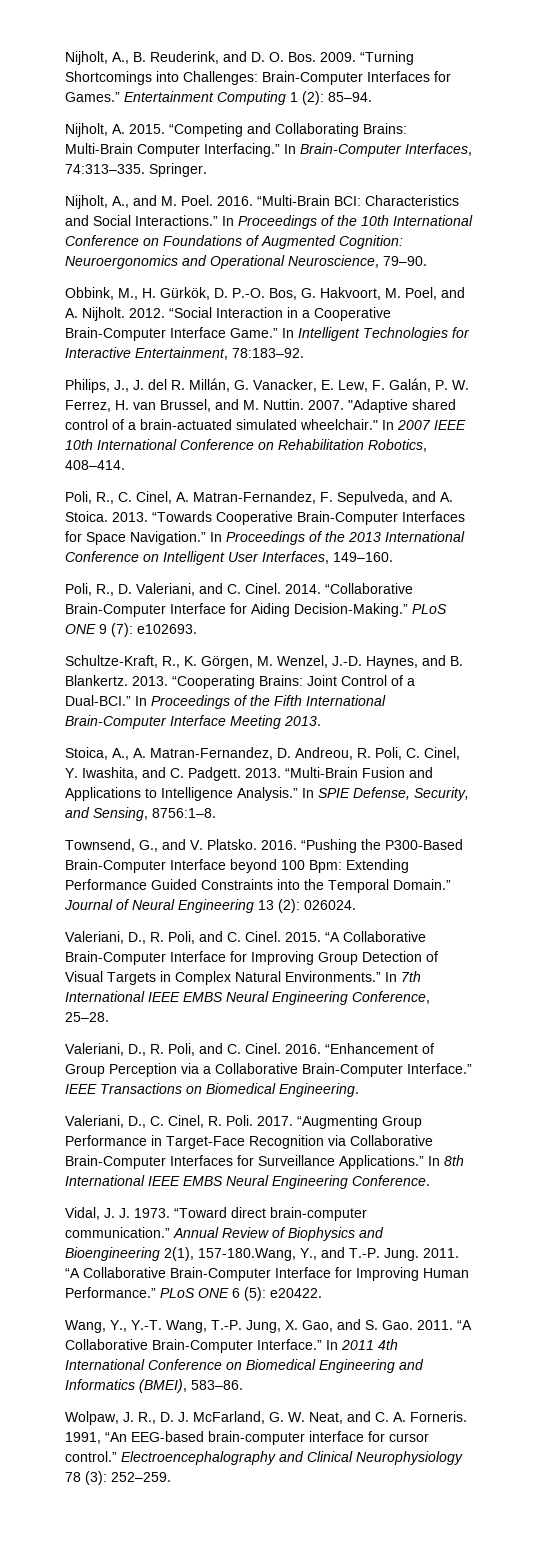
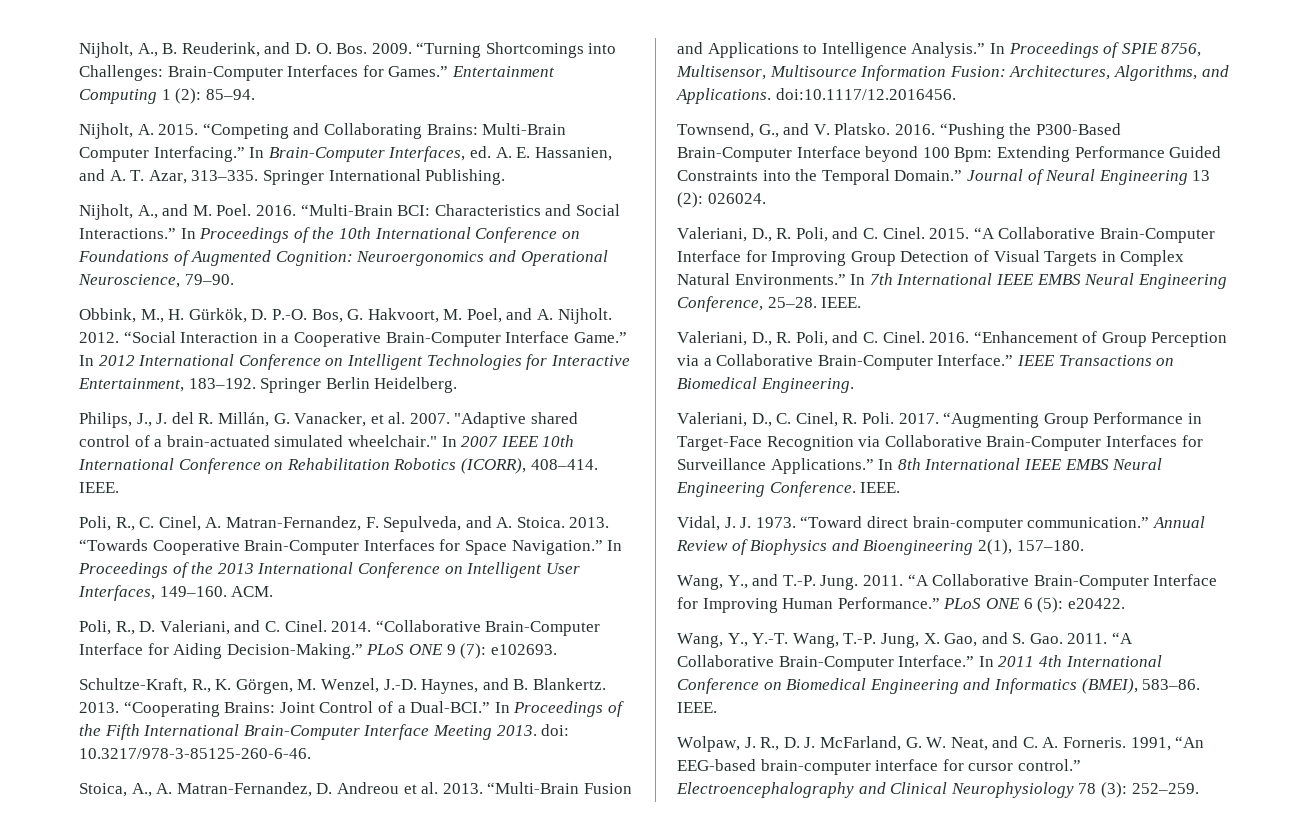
- In Brain-Computer Interfaces, 74:313–335. Springer.
+ In Brain-Computer Interfaces, ed. A. E. Hassanien, and A. T. Azar, 313–335. Springer International Publishing.
- In Intelligent Technologies for Interactive Entertainment, 78:183–92.
+ In 2012 International Conference on Intelligent Technologies for Interactive Entertainment, 183–192. Springer Berlin Heidelberg.
- Philips, J., J. del R. Millán, G. Vanacker, E. Lew, F. Galán, P. W. Ferrez, H. van Brussel, and M. Nuttin. 2007.
+ Philips, J., J. del R. Millán, G. Vanacker, et al. 2007.
- In 2007 IEEE 10th International Conference on Rehabilitation Robotics, 408–414.
+ In 2007 IEEE 10th International Conference on Rehabilitation Robotics (ICORR), 408–414. IEEE.
+ ACM.
- In Proceedings of the Fifth International Brain-Computer Interface Meeting 2013.
+ In Proceedings of the Fifth International Brain-Computer Interface Meeting 2013. doi: 10.3217/978-3-85125-260-6-46.
- Stoica, A., A. Matran-Fernandez, D. Andreou, R. Poli, C. Cinel, Y. Iwashita, and C. Padgett. 2013.
+ Stoica, A., A. Matran-Fernandez, D. Andreou et al. 2013.
- In SPIE Defense, Security, and Sensing, 8756:1–8.
+ In Proceedings of SPIE 8756, Multisensor, Multisource Information Fusion: Architectures, Algorithms, and Applications. doi:10.1117/12.2016456.
- In 7th International IEEE EMBS Neural Engineering Conference, 25–28.
+ In 7th International IEEE EMBS Neural Engineering Conference, 25–28. IEEE.
- In 8th International IEEE EMBS Neural Engineering Conference.
+ In 8th International IEEE EMBS Neural Engineering Conference. IEEE.
- Annual Review of Biophysics and Bioengineering 2(1), 157-180.Wang, Y., and T.-P. Jung.
+ Annual Review of Biophysics and Bioengineering 2(1), 157–180.
+ Wang, Y., and T.-P. Jung.
- In 2011 4th International Conference on Biomedical Engineering and Informatics (BMEI), 583–86.
+ In 2011 4th International Conference on Biomedical Engineering and Informatics (BMEI), 583–86. IEEE.

